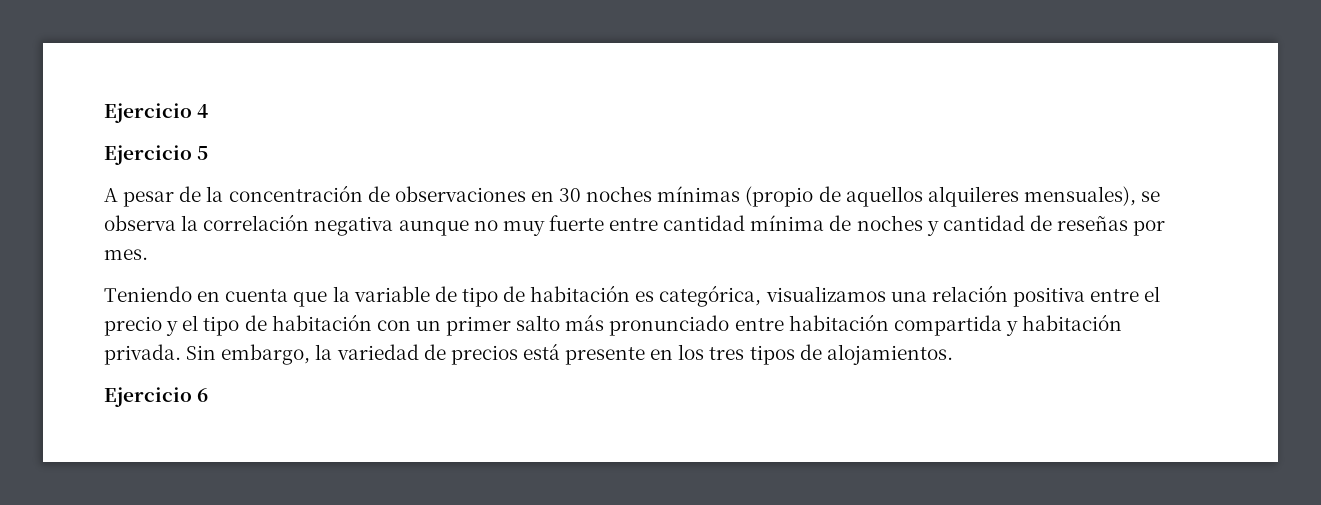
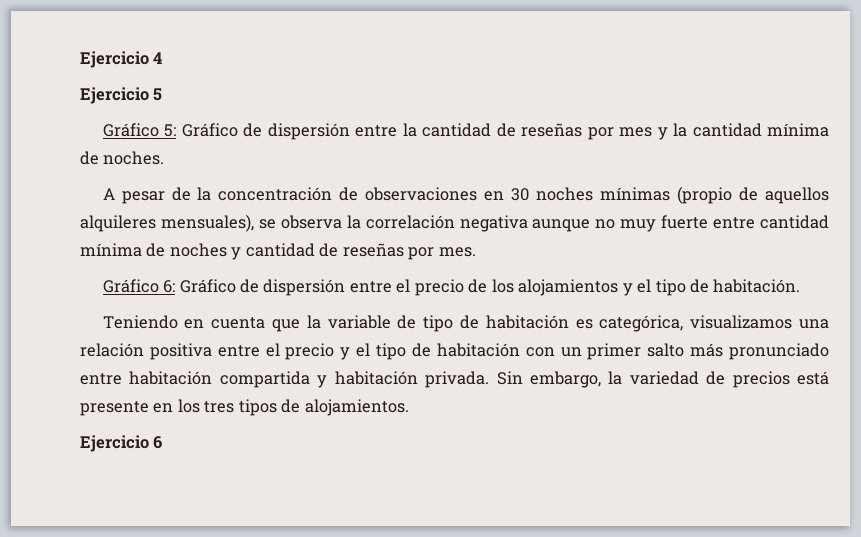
+ Gráfico 5: Gráfico de dispersión entre la cantidad de reseñas por mes y la cantidad mínima de noches.
+ Gráfico 6: Gráfico de dispersión entre el precio de los alojamientos y el tipo de habitación.

